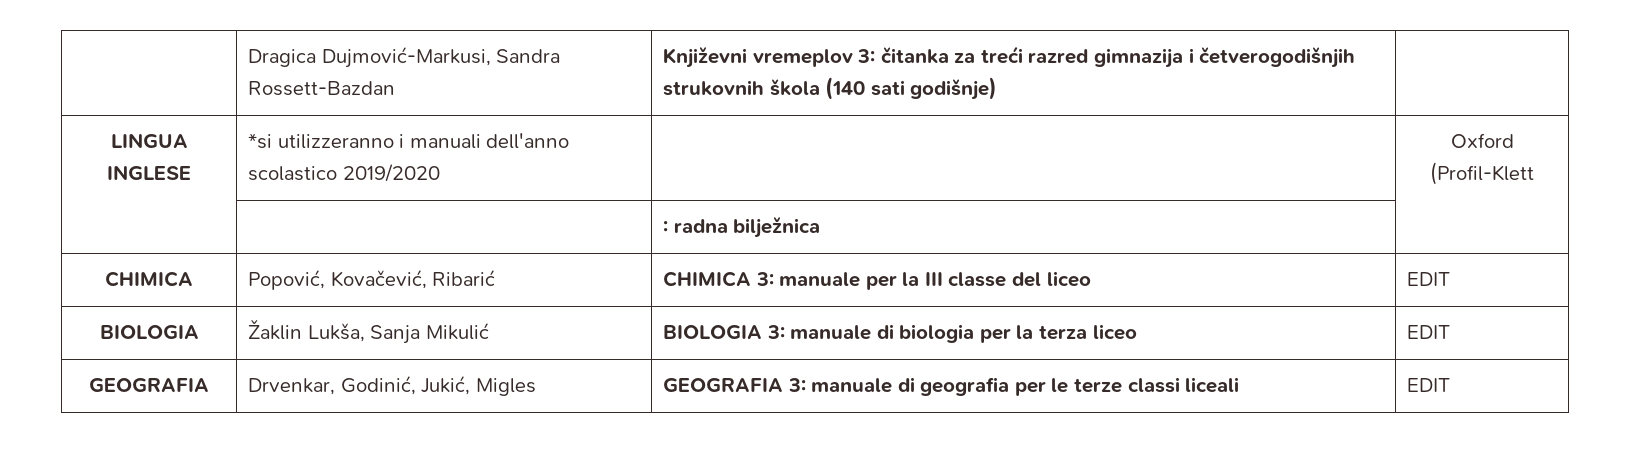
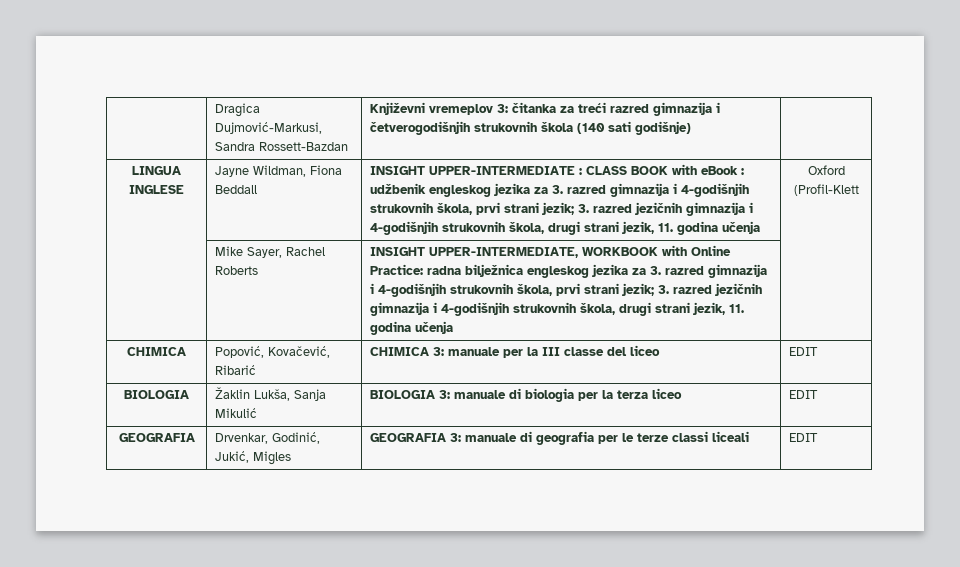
- *si utilizzeranno i manuali dell'anno scolastico 2019/2020 | | Oxford (Profil-Klett
- | | : radna bilježnica |
+ Jayne Wildman, Fiona Beddall | INSIGHT UPPER-INTERMEDIATE : CLASS BOOK with eBook : udžbenik engleskog jezika za 3. razred gimnazija i 4-godišnjih strukovnih škola, prvi strani jezik; 3. razred jezičnih gimnazija i 4-godišnjih strukovnih škola, drugi strani jezik, 11. godina učenja | Oxford (Profil-Klett
+ | Mike Sayer, Rachel Roberts | INSIGHT UPPER-INTERMEDIATE, WORKBOOK with Online Practice: radna bilježnica engleskog jezika za 3. razred gimnazija i 4-godišnjih strukovnih škola, prvi strani jezik; 3. razred jezičnih gimnazija i 4-godišnjih strukovnih škola, drugi strani jezik, 11. godina učenja |

